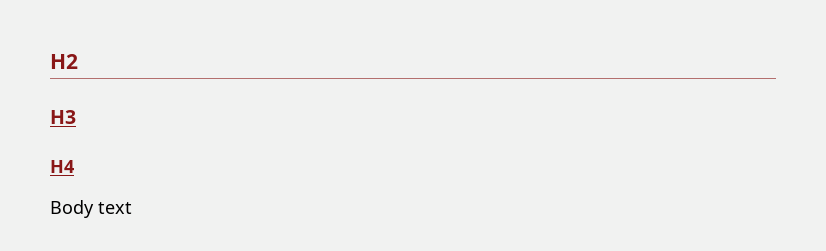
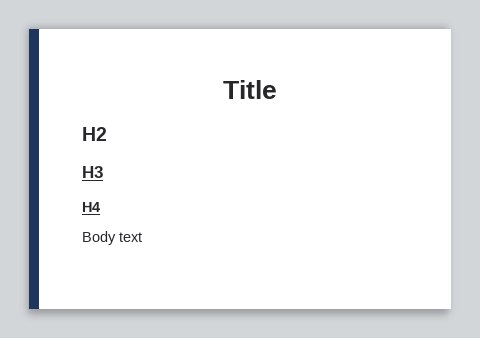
+ Title

